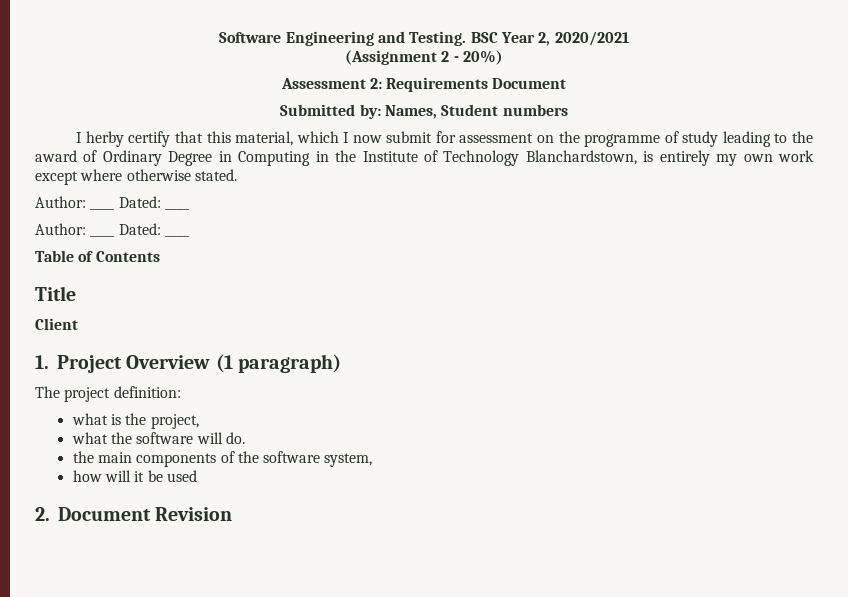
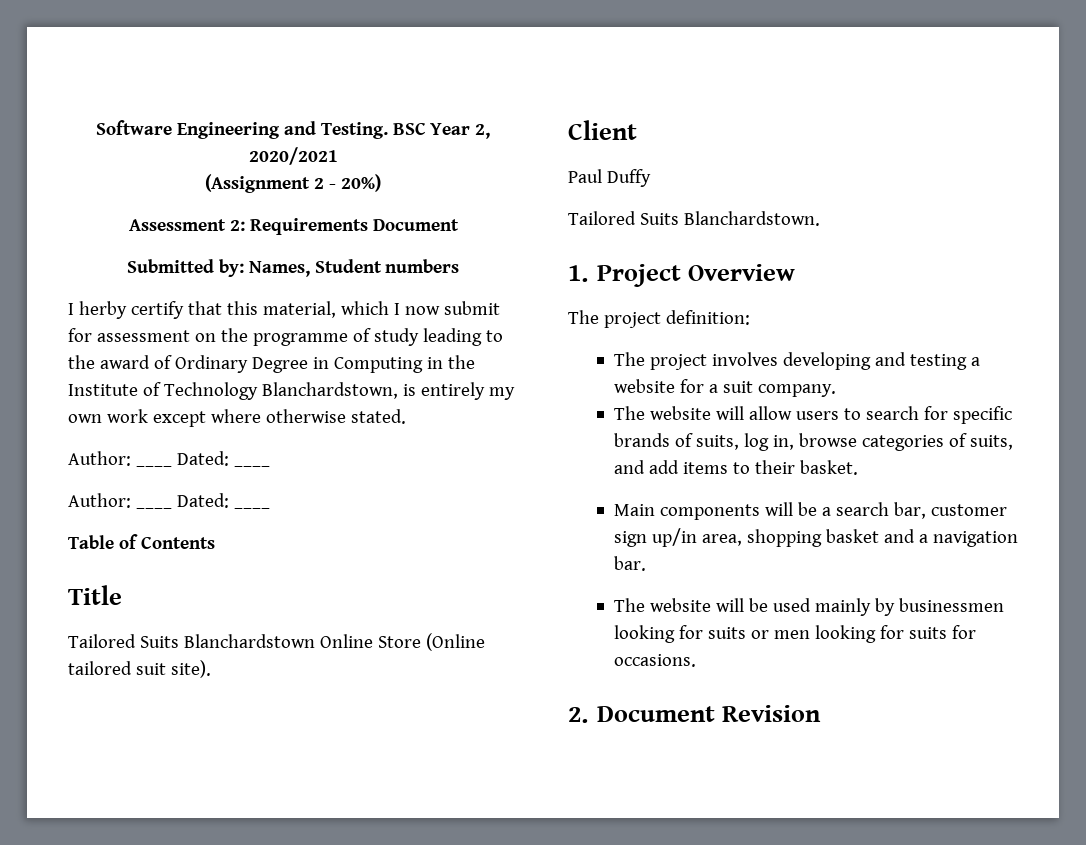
+ Tailored Suits Blanchardstown Online Store (Online tailored suit site).
  Client
+ Paul Duffy
+ Tailored Suits Blanchardstown.
- 1. Project Overview (1 paragraph)
+ 1. Project Overview
- what is the project,
- what the software will do.
- the main components of the software system,
- how will it be used
+ The project involves developing and testing a website for a suit company.
+ The website will allow users to search for specific brands of suits, log in, browse categories of suits, and add items to their basket.
+ Main components will be a search bar, customer sign up/in area, shopping basket and a navigation bar.
+ The website will be used mainly by businessmen looking for suits or men looking for suits for occasions.

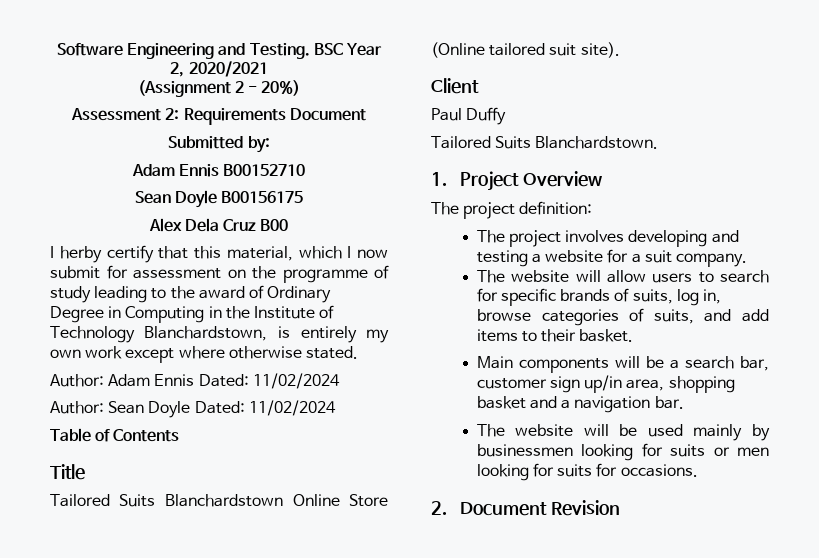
- Submitted by: Names, Student numbers
+ Submitted by:
+ Adam Ennis B00152710
+ Sean Doyle B00156175
+ Alex Dela Cruz B00
  I herby certify that this material, which I now submit for assessment on the programme of study leading to the award of Ordinary Degree in Computing in the Institute of Technology Blanchardstown, is entirely my own work except where otherwise stated.
- Author: ____ Dated: ____
- Author: ____ Dated: ____
+ Author: Adam Ennis Dated: 11/02/2024
+ Author: Sean Doyle Dated: 11/02/2024

